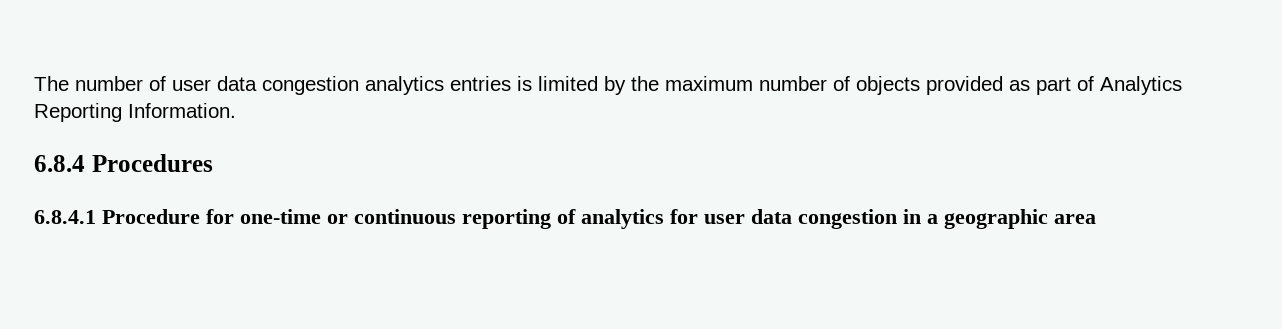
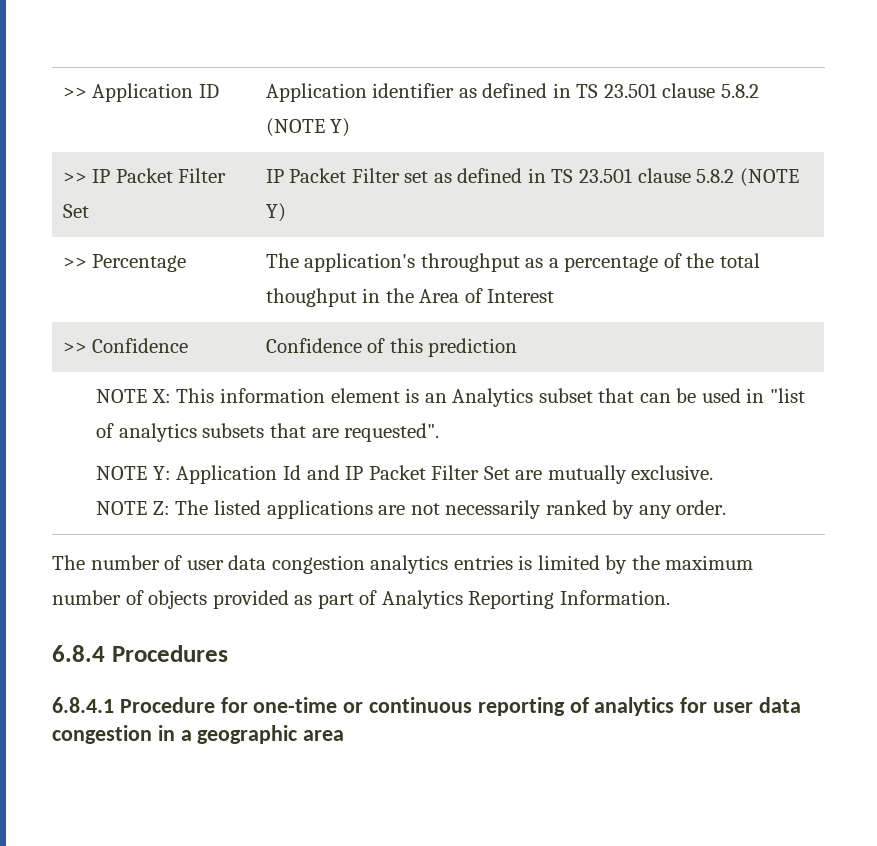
+ >> Application ID | Application identifier as defined in TS 23.501 clause 5.8.2 (NOTE Y)
+ >> IP Packet Filter Set | IP Packet Filter set as defined in TS 23.501 clause 5.8.2 (NOTE Y)
+ >> Percentage | The application's throughput as a percentage of the total thoughput in the Area of Interest
+ >> Confidence | Confidence of this prediction
+ NOTE X: This information element is an Analytics subset that can be used in "list of analytics subsets that are requested".
+ NOTE Y: Application Id and IP Packet Filter Set are mutually exclusive.
+ NOTE Z: The listed applications are not necessarily ranked by any order.

